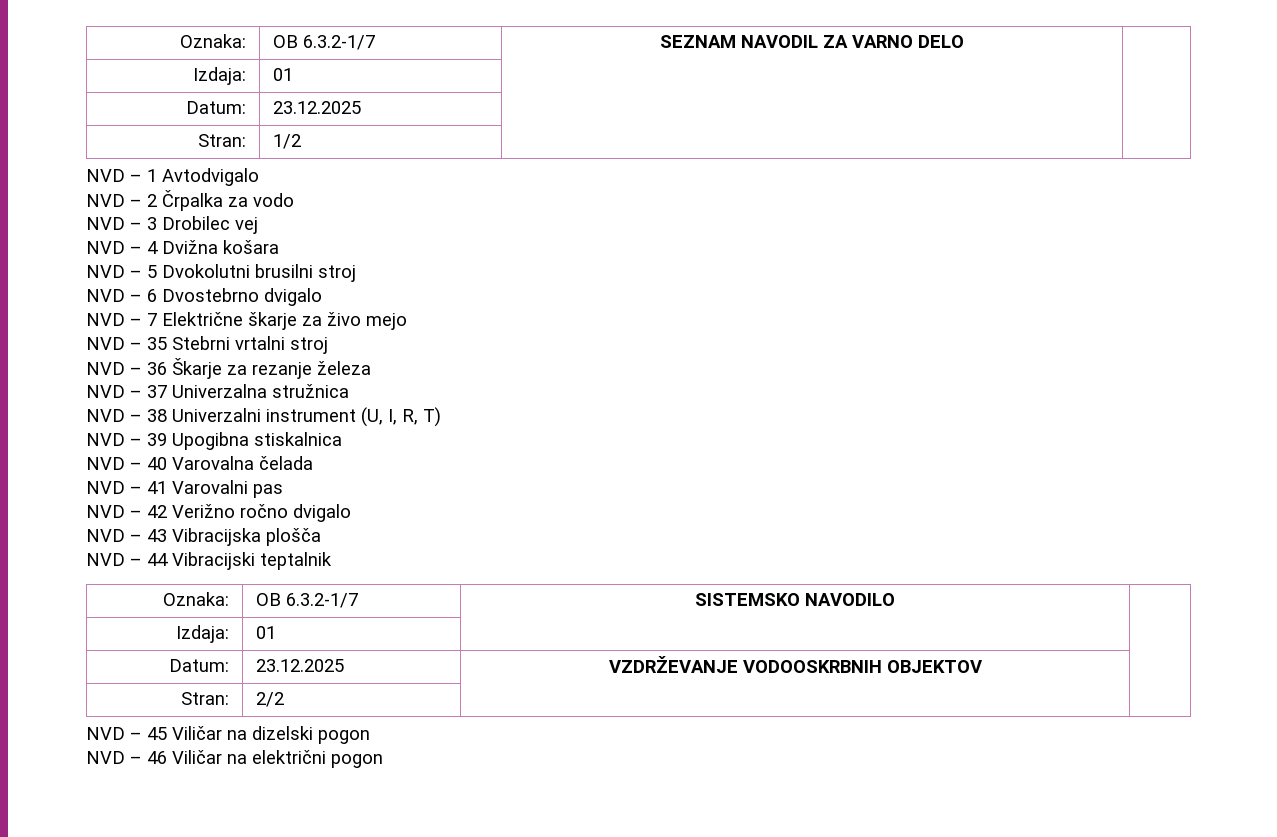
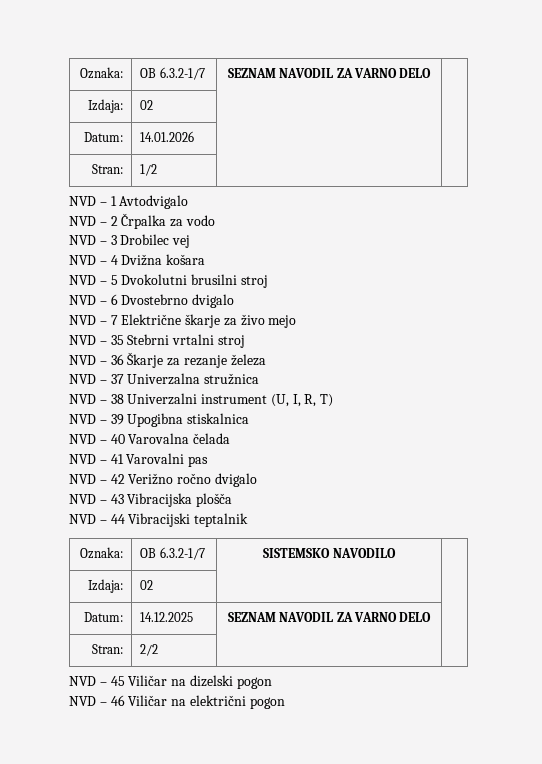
  Oznaka: | OB 6.3.2-1/7 | SEZNAM NAVODIL ZA VARNO DELO |
- Izdaja: | 01 | |
- Datum: | 23.12.2025 | |
+ Izdaja: | 02 | |
+ Datum: | 14.01.2026 | |
  Oznaka: | OB 6.3.2-1/7 | SISTEMSKO NAVODILO |
- Izdaja: | 01 | |
- Datum: | 23.12.2025 | VZDRŽEVANJE VODOOSKRBNIH OBJEKTOV |
+ Izdaja: | 02 | |
+ Datum: | 14.12.2025 | SEZNAM NAVODIL ZA VARNO DELO |

